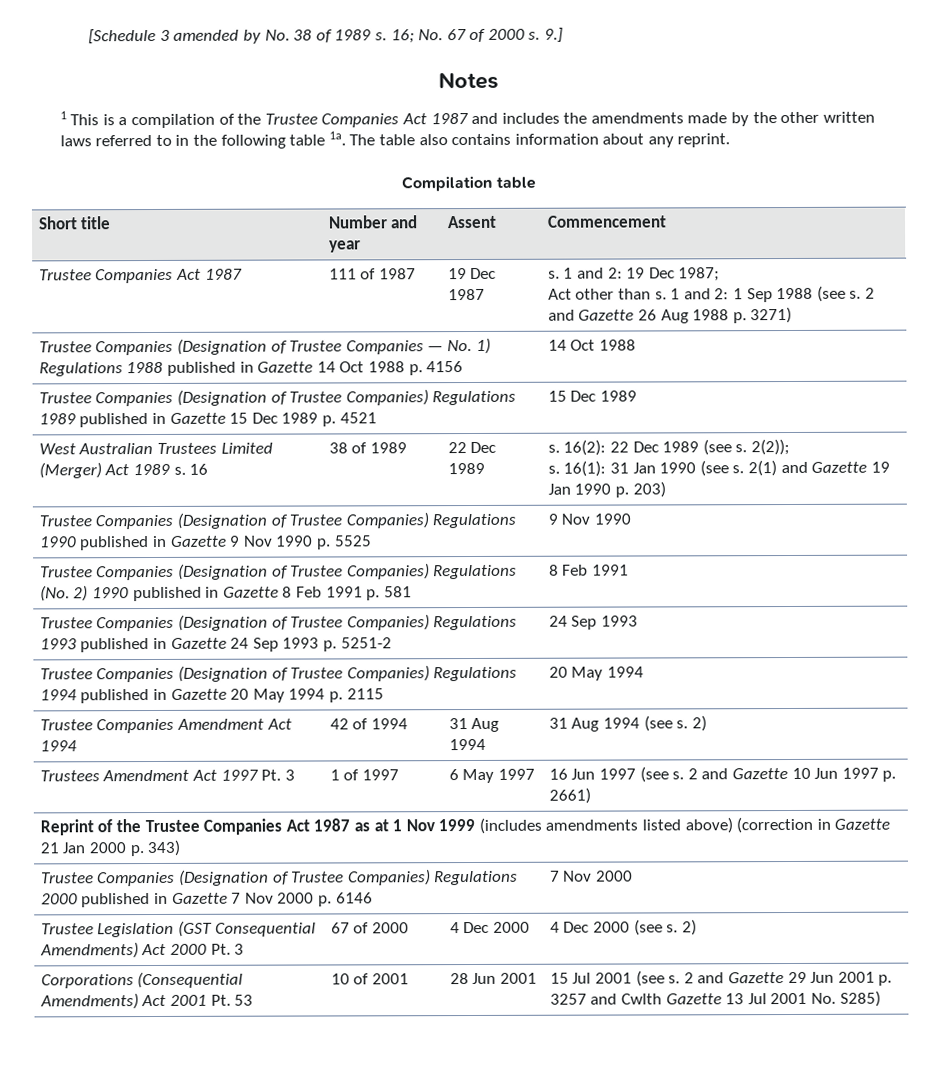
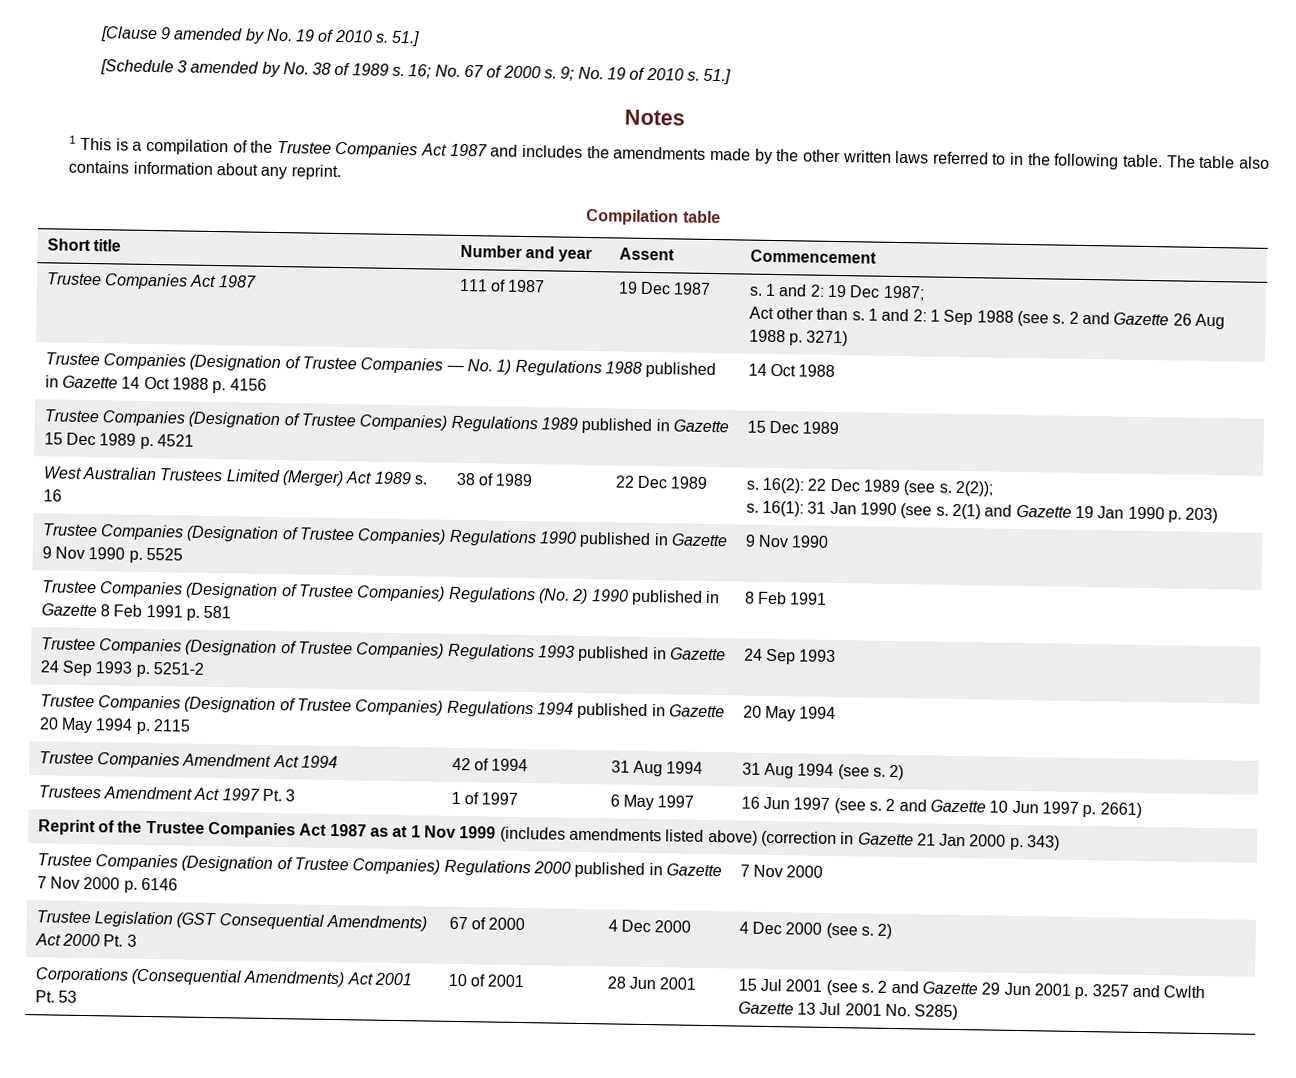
+ [Clause 9 amended by No. 19 of 2010 s. 51.]
- 9.]
+ 9; No. 19 of 2010 s. 51.]
- 1 This is a compilation of the Trustee Companies Act 1987 and includes the amendments made by the other written laws referred to in the following table 1a.
+ 1 This is a compilation of the Trustee Companies Act 1987 and includes the amendments made by the other written laws referred to in the following table.

